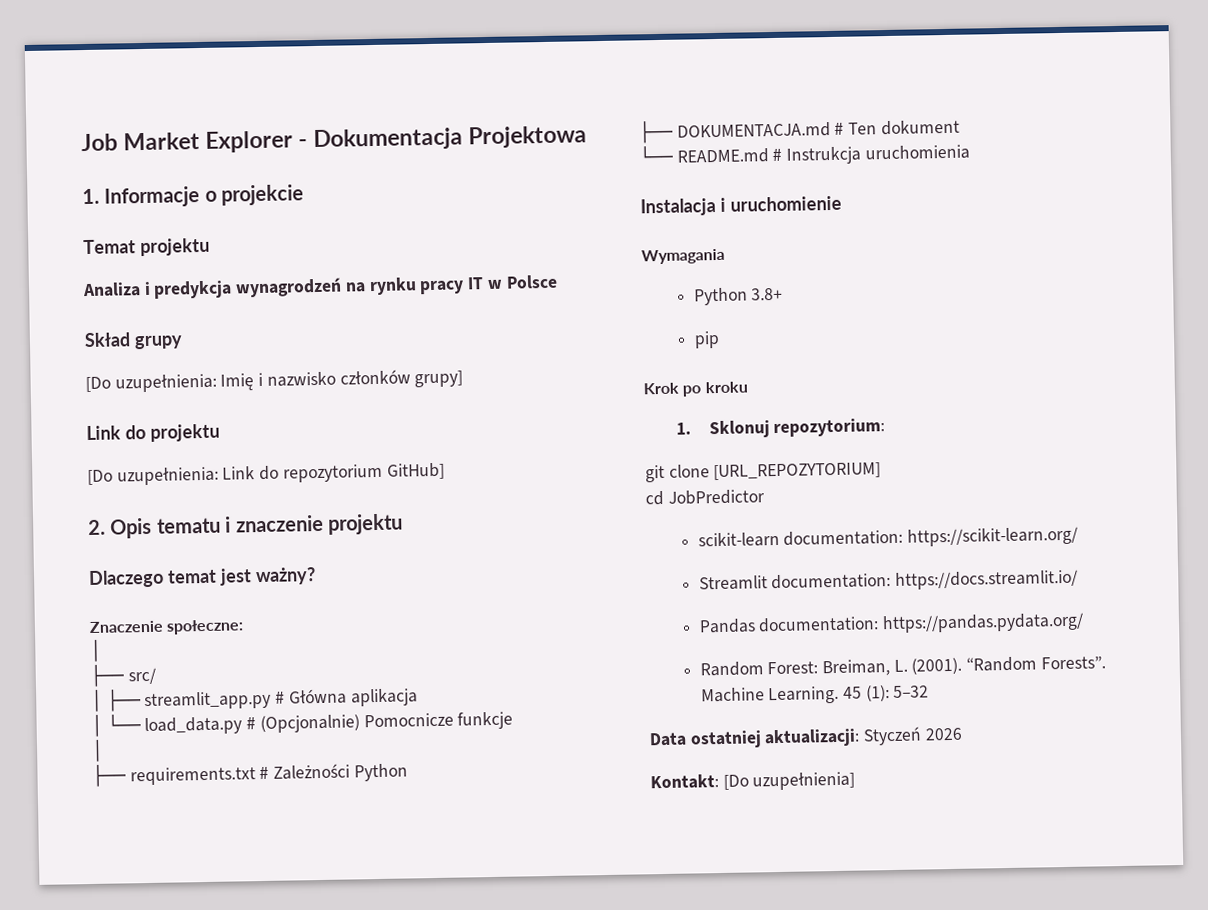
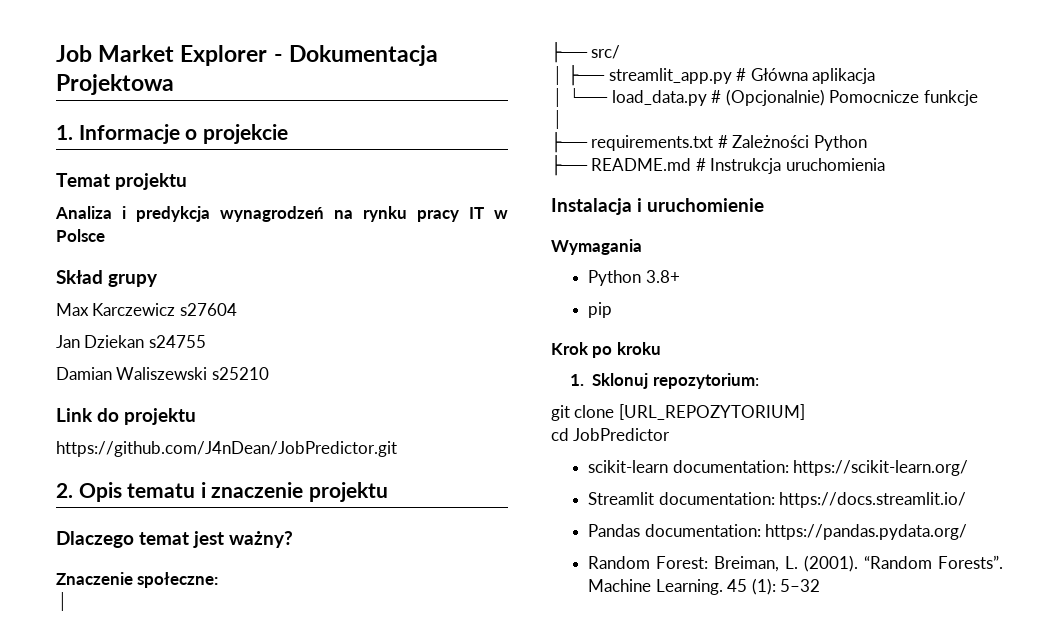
- [Do uzupełnienia: Imię i nazwisko członków grupy]
+ Max Karczewicz s27604
+ Jan Dziekan s24755
+ Damian Waliszewski s25210
  Link do projektu
- [Do uzupełnienia: Link do repozytorium GitHub]
+ https://github.com/J4nDean/JobPredictor.git
- ├── DOKUMENTACJA.md # Ten dokument
- └── README.md # Instrukcja uruchomienia
+ ├── README.md # Instrukcja uruchomienia
- Data ostatniej aktualizacji: Styczeń 2026
- Kontakt: [Do uzupełnienia]

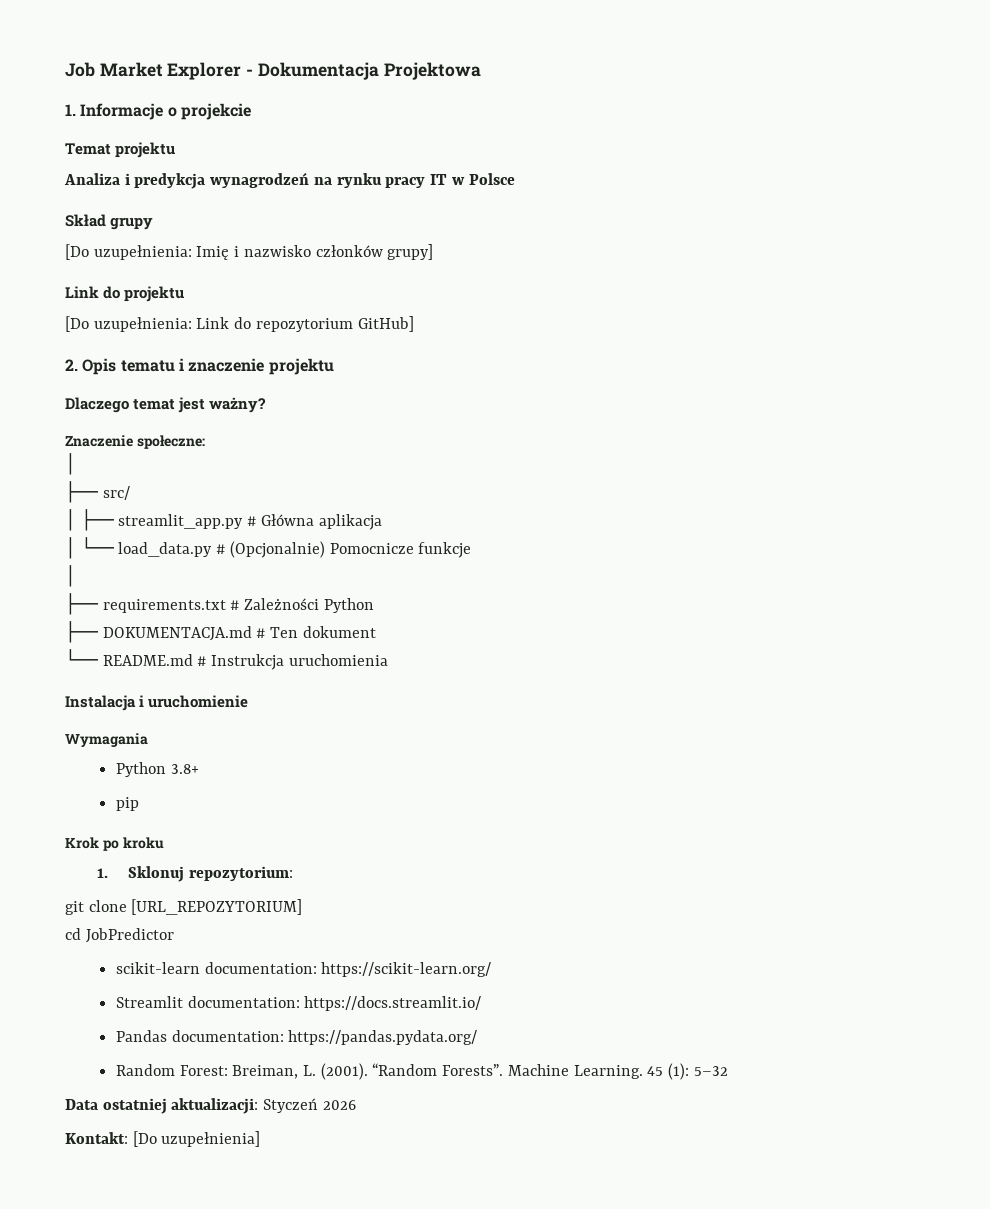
- Max Karczewicz s27604
- Jan Dziekan s24755
- Damian Waliszewski s25210
+ [Do uzupełnienia: Imię i nazwisko członków grupy]
  Link do projektu
- https://github.com/J4nDean/JobPredictor.git
+ [Do uzupełnienia: Link do repozytorium GitHub]
- ├── README.md # Instrukcja uruchomienia
+ ├── DOKUMENTACJA.md # Ten dokument
+ └── README.md # Instrukcja uruchomienia
+ Data ostatniej aktualizacji: Styczeń 2026
+ Kontakt: [Do uzupełnienia]

